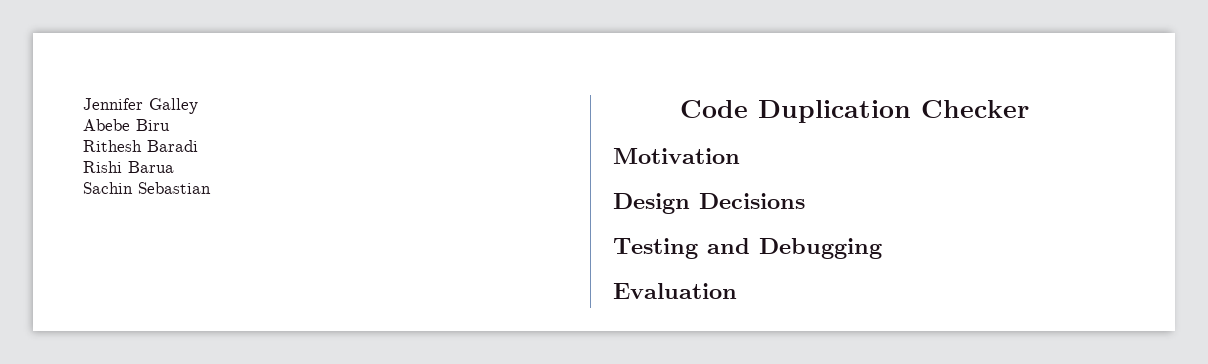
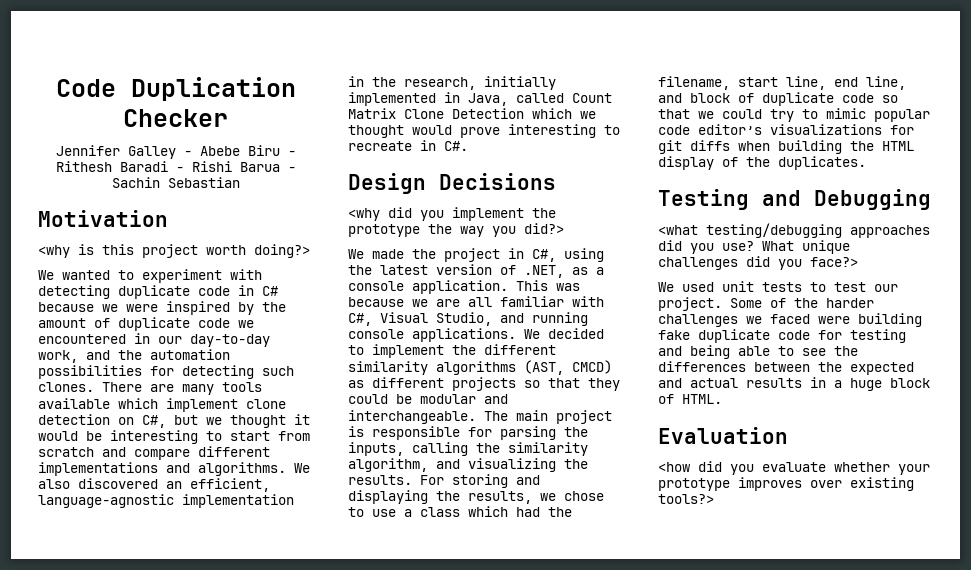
- Jennifer Galley
- Abebe Biru
- Rithesh Baradi
- Rishi Barua
- Sachin Sebastian
  Code Duplication Checker
+ Jennifer Galley - Abebe Biru - Rithesh Baradi - Rishi Barua - Sachin Sebastian
  Motivation
+ <why is this project worth doing?>
+ We wanted to experiment with detecting duplicate code in C# because we were inspired by the amount of duplicate code we encountered in our day-to-day work, and the automation possibilities for detecting such clones. There are many tools available which implement clone detection on C#, but we thought it would be interesting to start from scratch and compare different implementations and algorithms. We also discovered an efficient, language-agnostic implementation in the research, initially implemented in Java, called Count Matrix Clone Detection which we thought would prove interesting to recreate in C#.
  Design Decisions
+ <why did you implement the prototype the way you did?>
+ We made the project in C#, using the latest version of .NET, as a console application. This was because we are all familiar with C#, Visual Studio, and running console applications. We decided to implement the different similarity algorithms (AST, CMCD) as different projects so that they could be modular and interchangeable. The main project is responsible for parsing the inputs, calling the similarity algorithm, and visualizing the results. For storing and displaying the results, we chose to use a class which had the filename, start line, end line, and block of duplicate code so that we could try to mimic popular code editor’s visualizations for git diffs when building the HTML display of the duplicates.
  Testing and Debugging
+ <what testing/debugging approaches did you use? What unique challenges did you face?>
+ We used unit tests to test our project. Some of the harder challenges we faced were building fake duplicate code for testing and being able to see the differences between the expected and actual results in a huge block of HTML.
  Evaluation
+ <how did you evaluate whether your prototype improves over existing tools?>

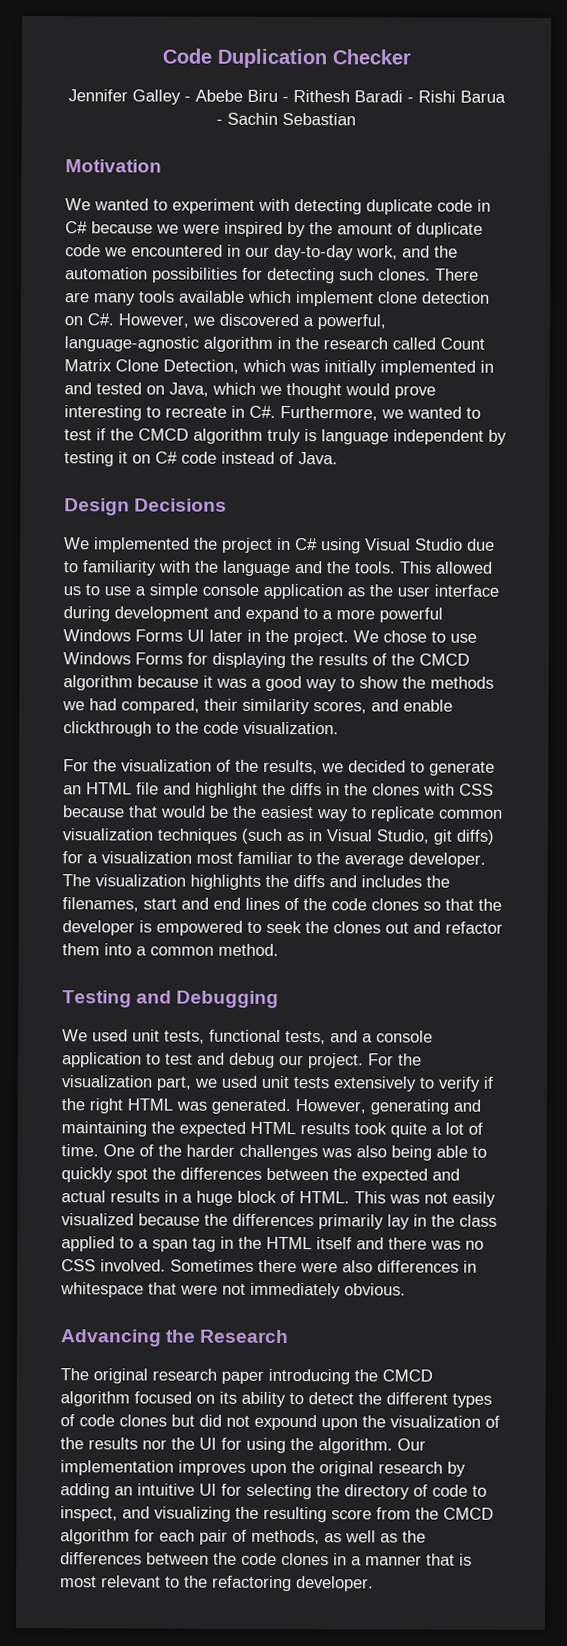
- <why is this project worth doing?>
- There are many tools available which implement clone detection on C#, but we thought it would be interesting to start from scratch and compare different implementations and algorithms. We also discovered an efficient, language-agnostic implementation in the research, initially implemented in Java, called Count Matrix Clone Detection which we thought would prove interesting to recreate in C#.
+ There are many tools available which implement clone detection on C#. However, we discovered a powerful, language-agnostic algorithm in the research called Count Matrix Clone Detection, which was initially implemented in and tested on Java, which we thought would prove interesting to recreate in C#. Furthermore, we wanted to test if the CMCD algorithm truly is language independent by testing it on C# code instead of Java.
  Design Decisions
- <why did you implement the prototype the way you did?>
- We made the project in C#, using the latest version of .NET, as a console application. This was because we are all familiar with C#, Visual Studio, and running console applications. We decided to implement the different similarity algorithms (AST, CMCD) as different projects so that they could be modular and interchangeable. The main project is responsible for parsing the inputs, calling the similarity algorithm, and visualizing the results. For storing and displaying the results, we chose to use a class which had the filename, start line, end line, and block of duplicate code so that we could try to mimic popular code editor’s visualizations for git diffs when building the HTML display of the duplicates.
+ We implemented the project in C# using Visual Studio due to familiarity with the language and the tools. This allowed us to use a simple console application as the user interface during development and expand to a more powerful Windows Forms UI later in the project. We chose to use Windows Forms for displaying the results of the CMCD algorithm because it was a good way to show the methods we had compared, their similarity scores, and enable clickthrough to the code visualization.
+ For the visualization of the results, we decided to generate an HTML file and highlight the diffs in the clones with CSS because that would be the easiest way to replicate common visualization techniques (such as in Visual Studio, git diffs) for a visualization most familiar to the average developer. The visualization highlights the diffs and includes the filenames, start and end lines of the code clones so that the developer is empowered to seek the clones out and refactor them into a common method.
  Testing and Debugging
- <what testing/debugging approaches did you use? What unique challenges did you face?>
- We used unit tests to test our project. Some of the harder challenges we faced were building fake duplicate code for testing and being able to see the differences between the expected and actual results in a huge block of HTML.
- Evaluation
- <how did you evaluate whether your prototype improves over existing tools?>
+ We used unit tests, functional tests, and a console application to test and debug our project. For the visualization part, we used unit tests extensively to verify if the right HTML was generated. However, generating and maintaining the expected HTML results took quite a lot of time. One of the harder challenges was also being able to quickly spot the differences between the expected and actual results in a huge block of HTML. This was not easily visualized because the differences primarily lay in the class applied to a span tag in the HTML itself and there was no CSS involved. Sometimes there were also differences in whitespace that were not immediately obvious.
+ Advancing the Research
+ The original research paper introducing the CMCD algorithm focused on its ability to detect the different types of code clones but did not expound upon the visualization of the results nor the UI for using the algorithm. Our implementation improves upon the original research by adding an intuitive UI for selecting the directory of code to inspect, and visualizing the resulting score from the CMCD algorithm for each pair of methods, as well as the differences between the code clones in a manner that is most relevant to the refactoring developer.

